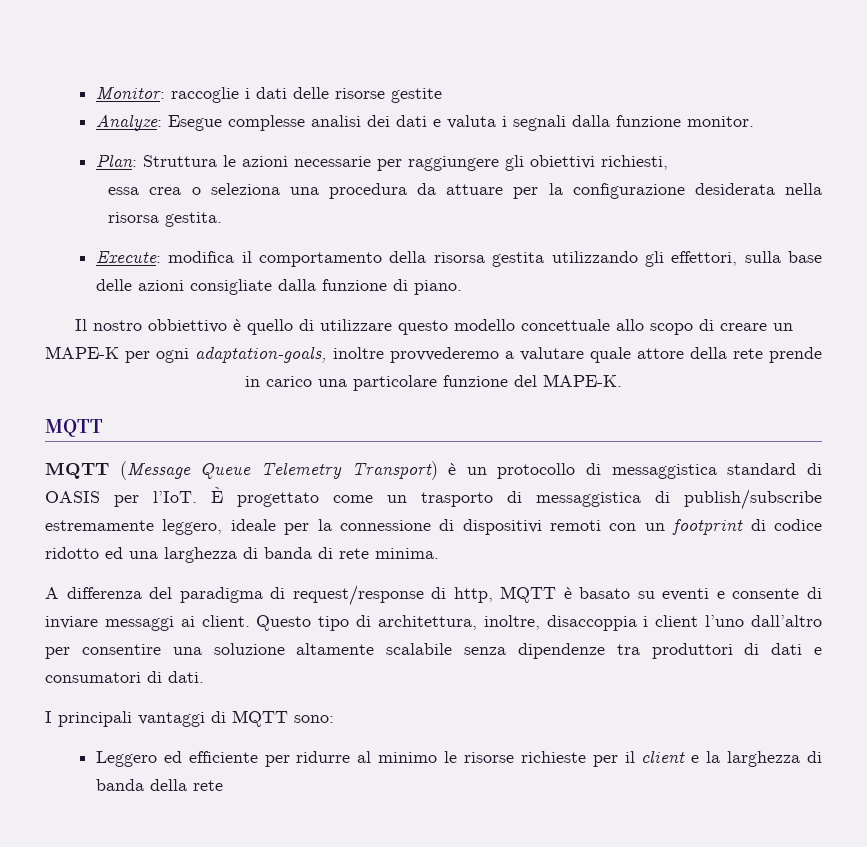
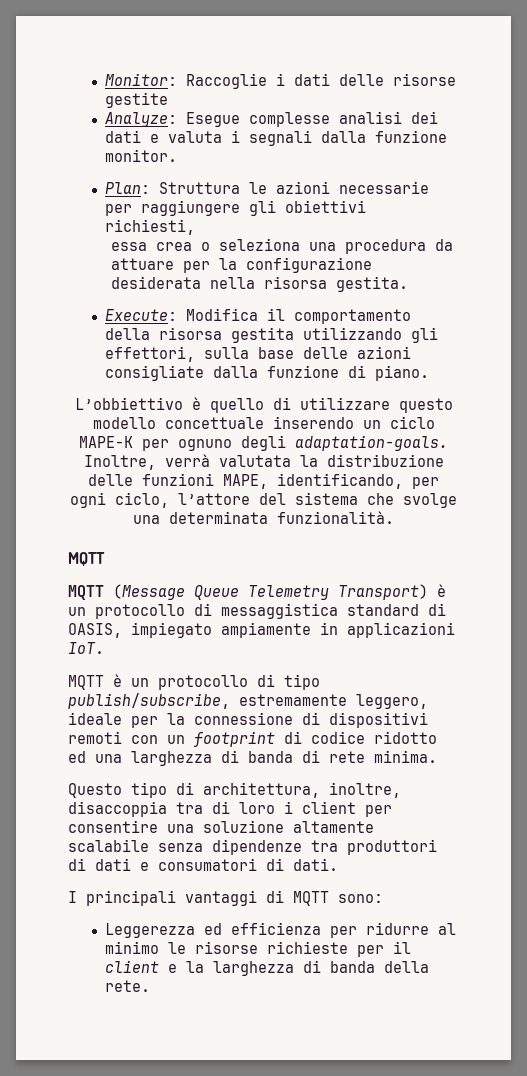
- Monitor: raccoglie i dati delle risorse gestite
+ Monitor: Raccoglie i dati delle risorse gestite
- Execute: modifica il comportamento della risorsa gestita utilizzando gli effettori, sulla base delle azioni consigliate dalla funzione di piano.
+ Execute: Modifica il comportamento della risorsa gestita utilizzando gli effettori, sulla base delle azioni consigliate dalla funzione di piano.
- Il nostro obbiettivo è quello di utilizzare questo modello concettuale allo scopo di creare un MAPE-K per ogni adaptation-goals, inoltre provvederemo a valutare quale attore della rete prende in carico una particolare funzione del MAPE-K.
+ L’obbiettivo è quello di utilizzare questo modello concettuale inserendo un ciclo MAPE-K per ognuno degli adaptation-goals. Inoltre, verrà valutata la distribuzione delle funzioni MAPE, identificando, per ogni ciclo, l’attore del sistema che svolge una determinata funzionalità.
- MQTT (Message Queue Telemetry Transport) è un protocollo di messaggistica standard di OASIS per l’IoT. È progettato come un trasporto di messaggistica di publish/subscribe estremamente leggero, ideale per la connessione di dispositivi remoti con un footprint di codice ridotto ed una larghezza di banda di rete minima.
+ MQTT (Message Queue Telemetry Transport) è un protocollo di messaggistica standard di OASIS, impiegato ampiamente in applicazioni IoT.
+ MQTT è un protocollo di tipo publish/subscribe, estremamente leggero, ideale per la connessione di dispositivi remoti con un footprint di codice ridotto ed una larghezza di banda di rete minima.
- A differenza del paradigma di request/response di http, MQTT è basato su eventi e consente di inviare messaggi ai client. Questo tipo di architettura, inoltre, disaccoppia i client l’uno dall’altro per consentire una soluzione altamente scalabile senza dipendenze tra produttori di dati e consumatori di dati.
+ Questo tipo di architettura, inoltre, disaccoppia tra di loro i client per consentire una soluzione altamente scalabile senza dipendenze tra produttori di dati e consumatori di dati.
- Leggero ed efficiente per ridurre al minimo le risorse richieste per il client e la larghezza di banda della rete
+ Leggerezza ed efficienza per ridurre al minimo le risorse richieste per il client e la larghezza di banda della rete.

